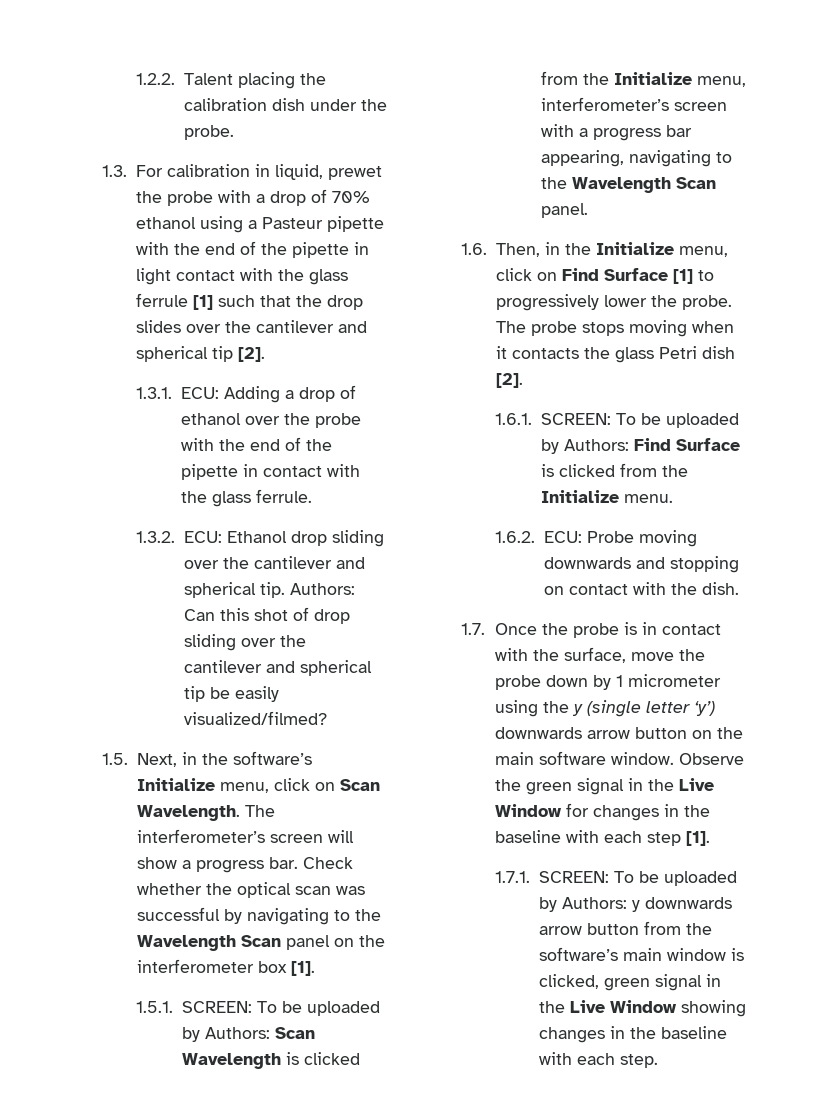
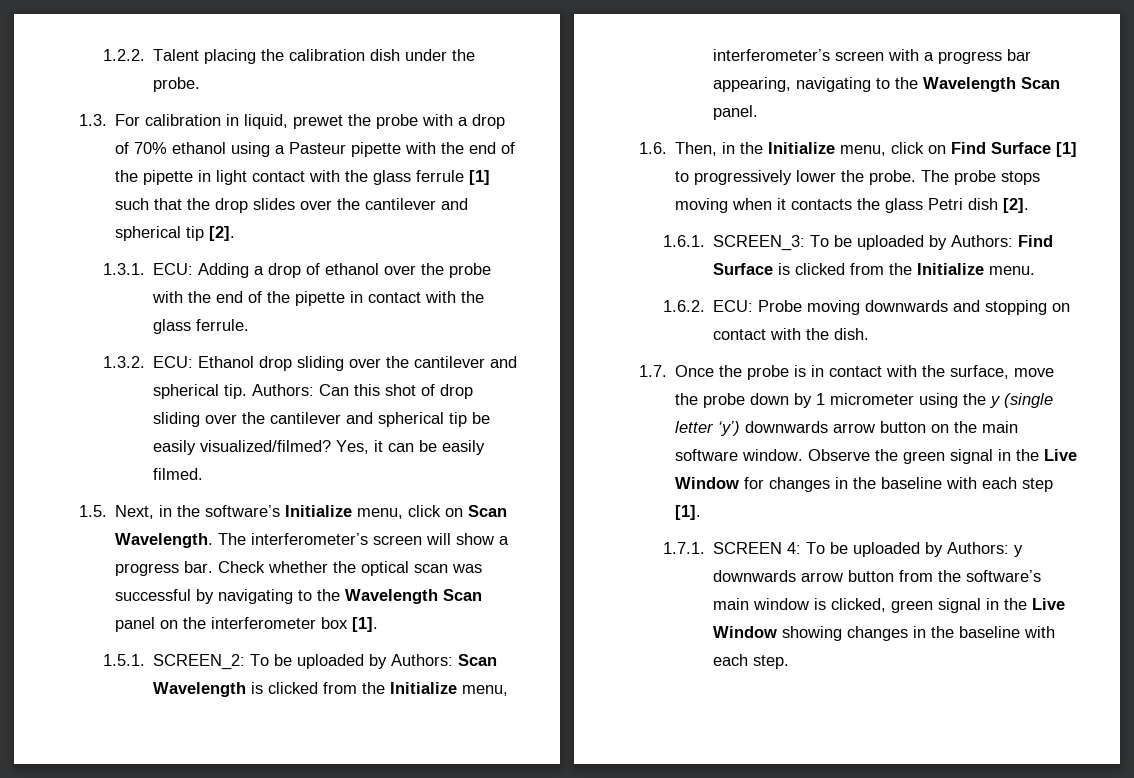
+ Yes, it can be easily filmed.
- 1.5.1. SCREEN: To be uploaded by Authors: Scan Wavelength is clicked from the Initialize menu, interferometer’s screen with a progress bar appearing, navigating to the Wavelength Scan panel.
+ 1.5.1. SCREEN_2: To be uploaded by Authors: Scan Wavelength is clicked from the Initialize menu, interferometer’s screen with a progress bar appearing, navigating to the Wavelength Scan panel.
- 1.6.1. SCREEN: To be uploaded by Authors: Find Surface is clicked from the Initialize menu.
+ 1.6.1. SCREEN_3: To be uploaded by Authors: Find Surface is clicked from the Initialize menu.
- 1.7.1. SCREEN: To be uploaded by Authors: y downwards arrow button from the software’s main window is clicked, green signal in the Live Window showing changes in the baseline with each step.
+ 1.7.1. SCREEN 4: To be uploaded by Authors: y downwards arrow button from the software’s main window is clicked, green signal in the Live Window showing changes in the baseline with each step.

